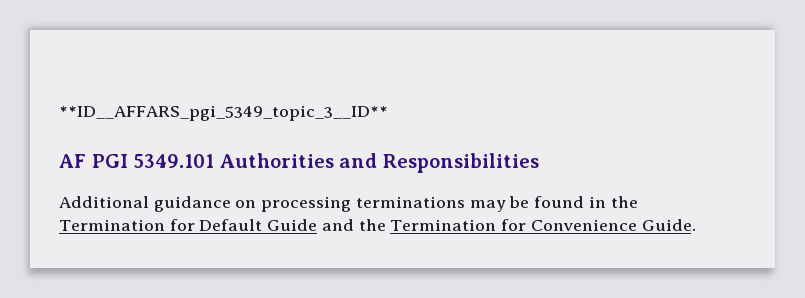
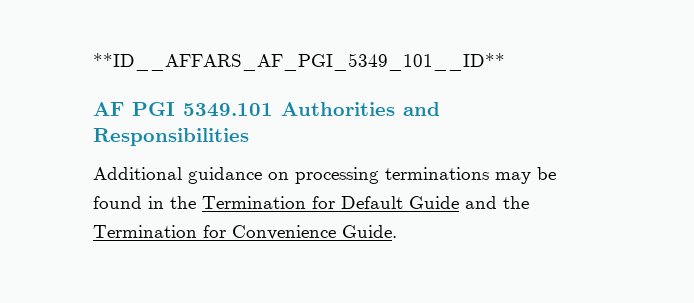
- **ID__AFFARS_pgi_5349_topic_3__ID**
+ **ID__AFFARS_AF_PGI_5349_101__ID**

